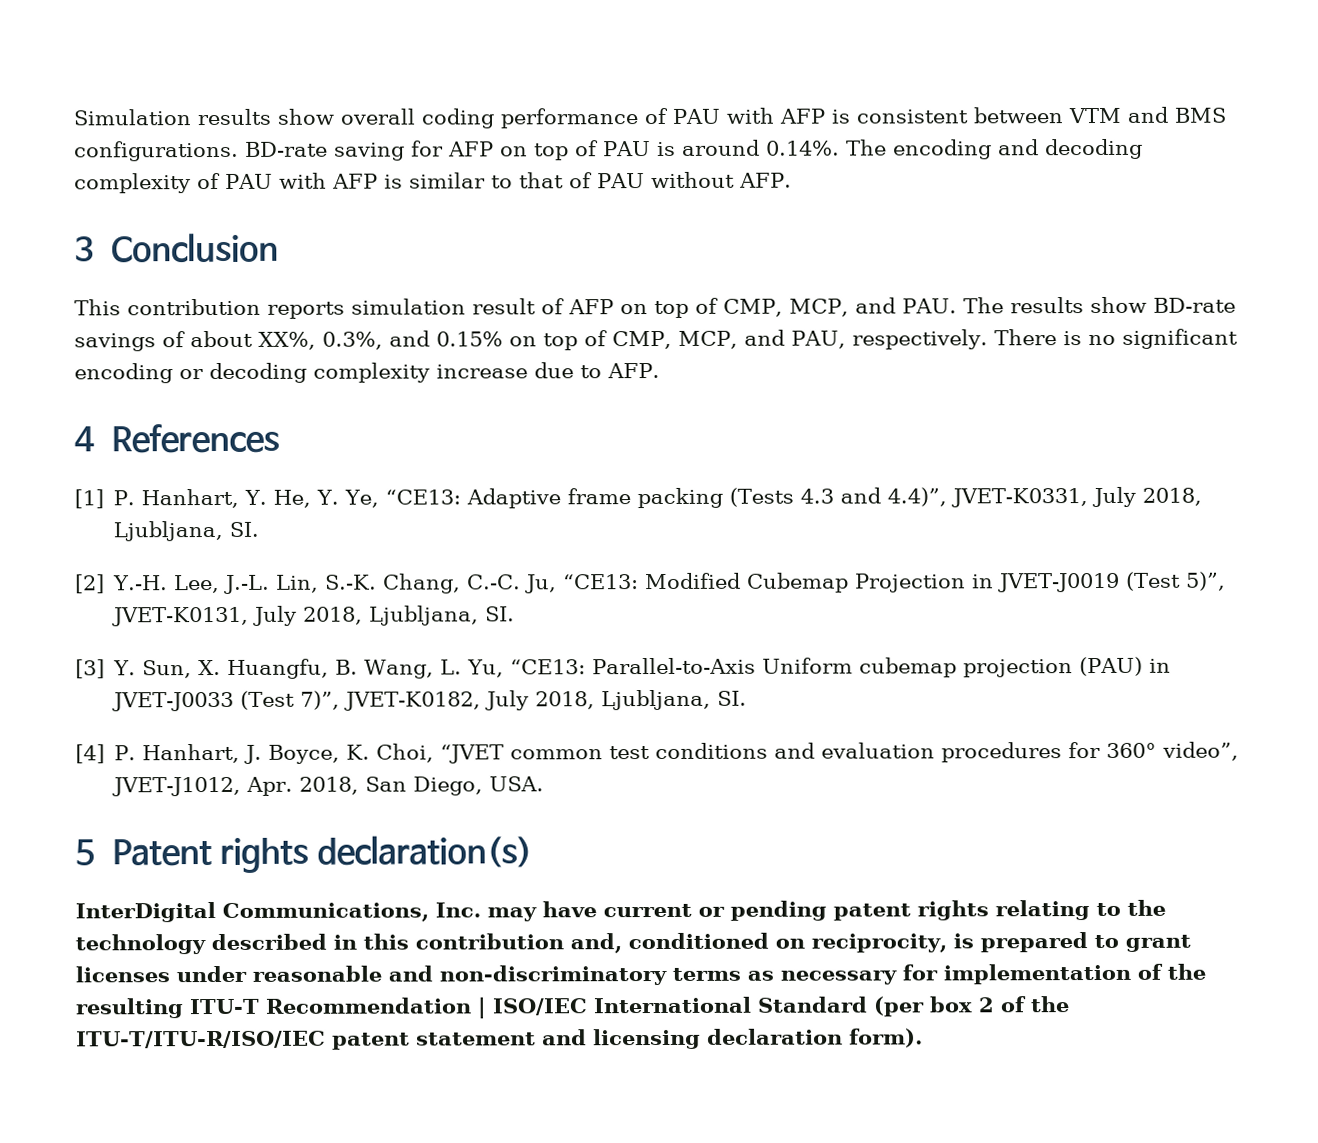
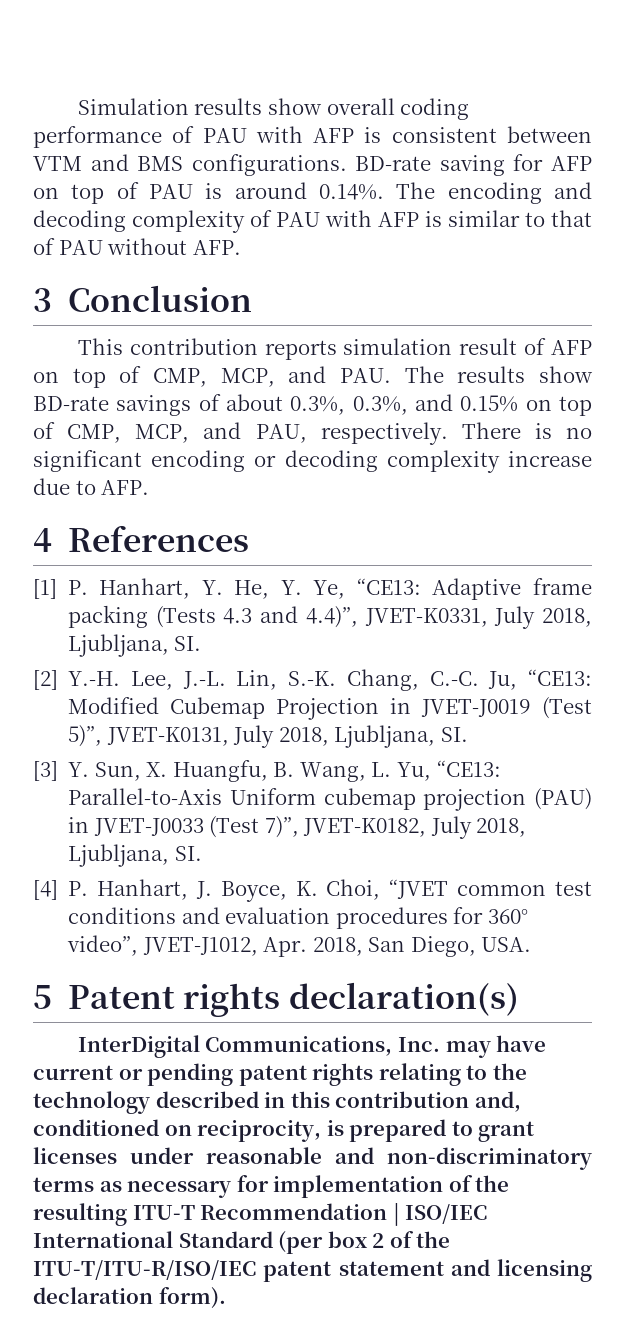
- This contribution reports simulation result of AFP on top of CMP, MCP, and PAU. The results show BD-rate savings of about XX%, 0.3%, and 0.15% on top of CMP, MCP, and PAU, respectively.
+ This contribution reports simulation result of AFP on top of CMP, MCP, and PAU. The results show BD-rate savings of about 0.3%, 0.3%, and 0.15% on top of CMP, MCP, and PAU, respectively.

